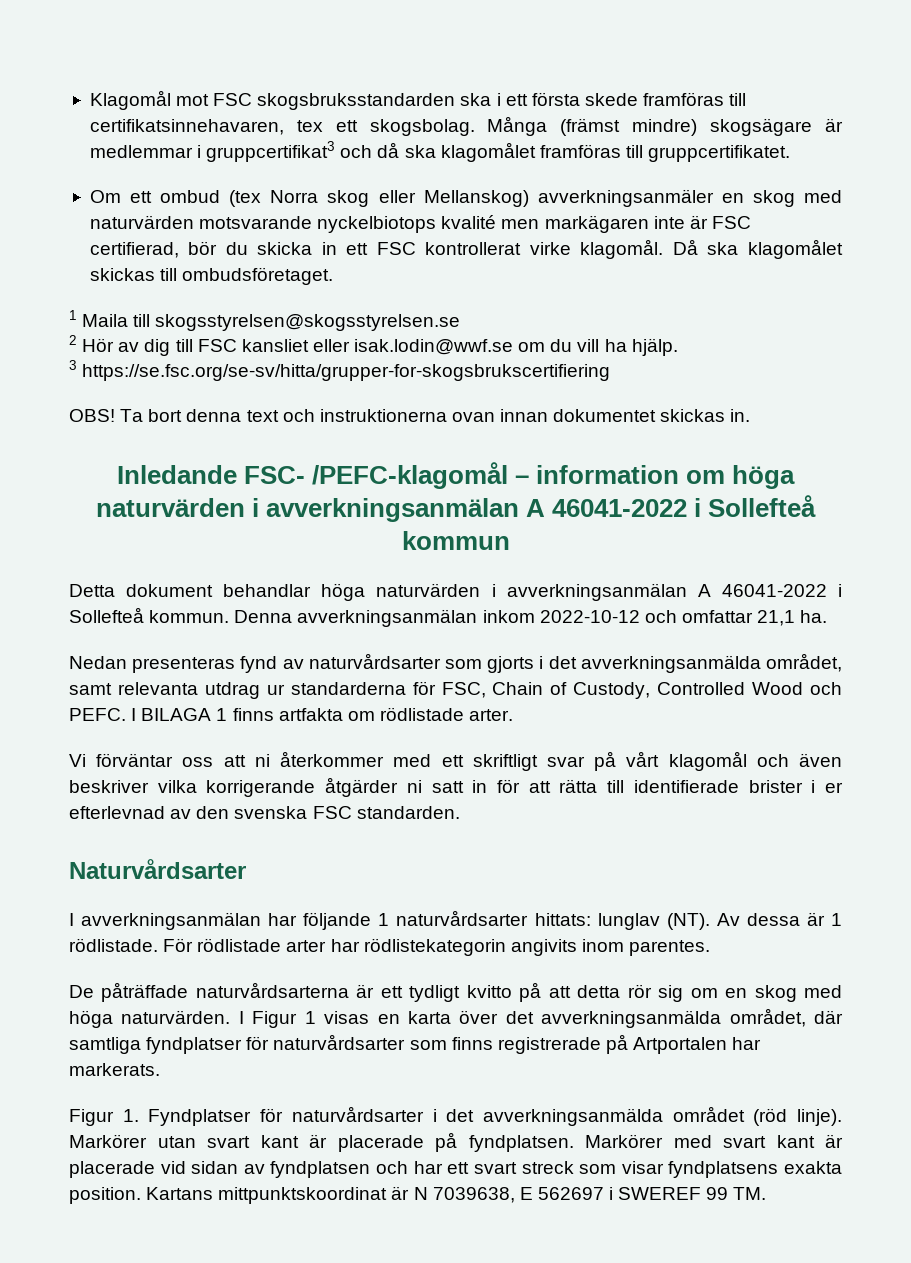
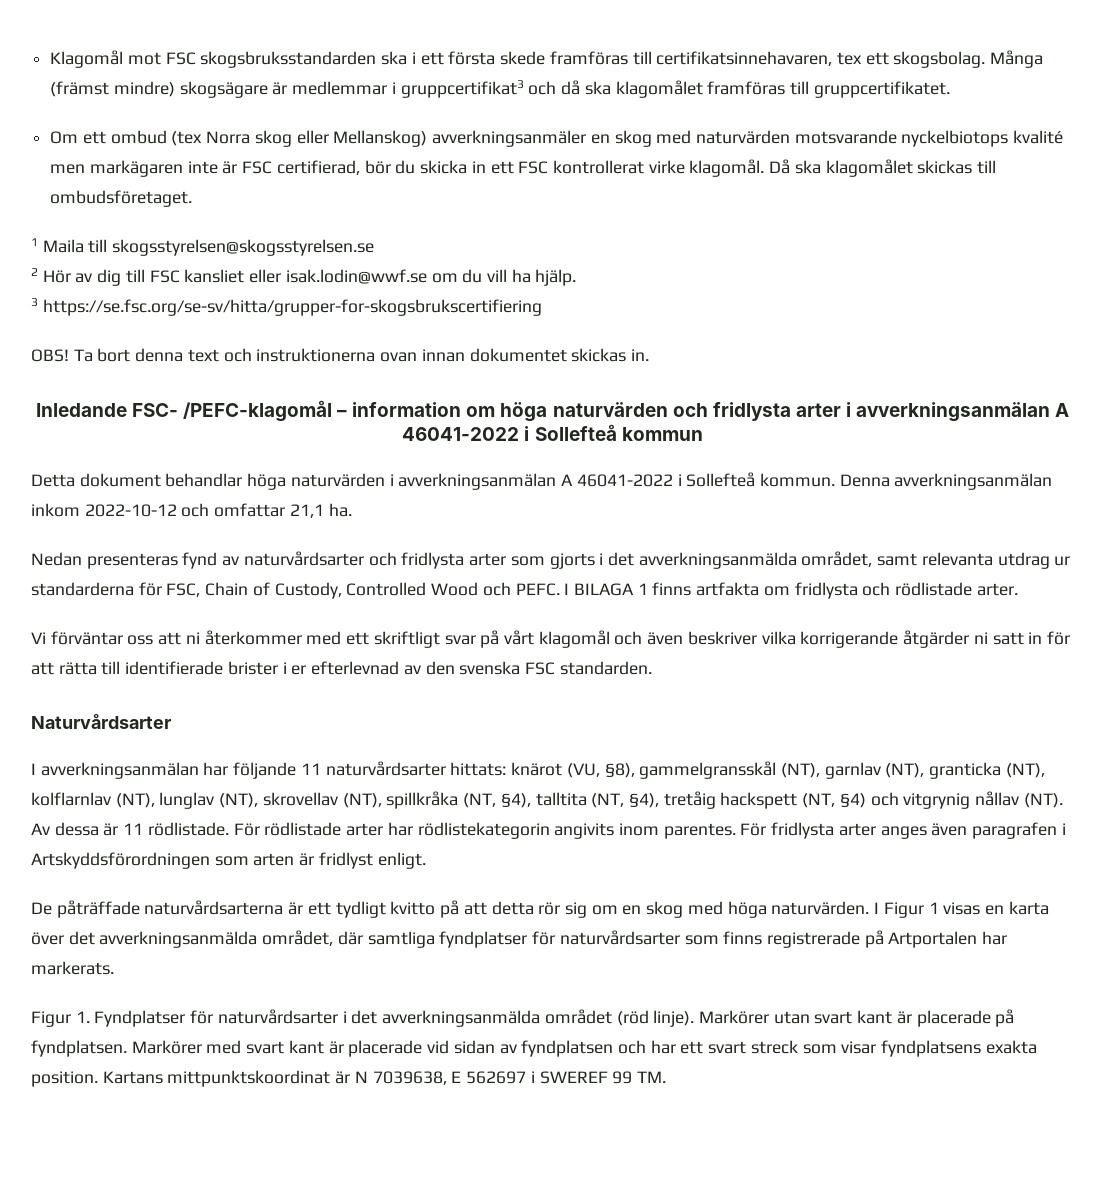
- Inledande FSC- /PEFC-klagomål – information om höga naturvärden i avverkningsanmälan A 46041-2022 i Sollefteå kommun
+ Inledande FSC- /PEFC-klagomål – information om höga naturvärden och fridlysta arter i avverkningsanmälan A 46041-2022 i Sollefteå kommun
- Nedan presenteras fynd av naturvårdsarter som gjorts i det avverkningsanmälda området, samt relevanta utdrag ur standarderna för FSC, Chain of Custody, Controlled Wood och PEFC.
+ Nedan presenteras fynd av naturvårdsarter och fridlysta arter som gjorts i det avverkningsanmälda området, samt relevanta utdrag ur standarderna för FSC, Chain of Custody, Controlled Wood och PEFC.
- I BILAGA 1 finns artfakta om rödlistade arter.
+ I BILAGA 1 finns artfakta om fridlysta och rödlistade arter.
- I avverkningsanmälan har följande 1 naturvårdsarter hittats: lunglav (NT). Av dessa är 1 rödlistade.
+ I avverkningsanmälan har följande 11 naturvårdsarter hittats: knärot (VU, §8), gammelgransskål (NT), garnlav (NT), granticka (NT), kolflarnlav (NT), lunglav (NT), skrovellav (NT), spillkråka (NT, §4), talltita (NT, §4), tretåig hackspett (NT, §4) och vitgrynig nållav (NT). Av dessa är 11 rödlistade.
+ För fridlysta arter anges även paragrafen i Artskyddsförordningen som arten är fridlyst enligt.

